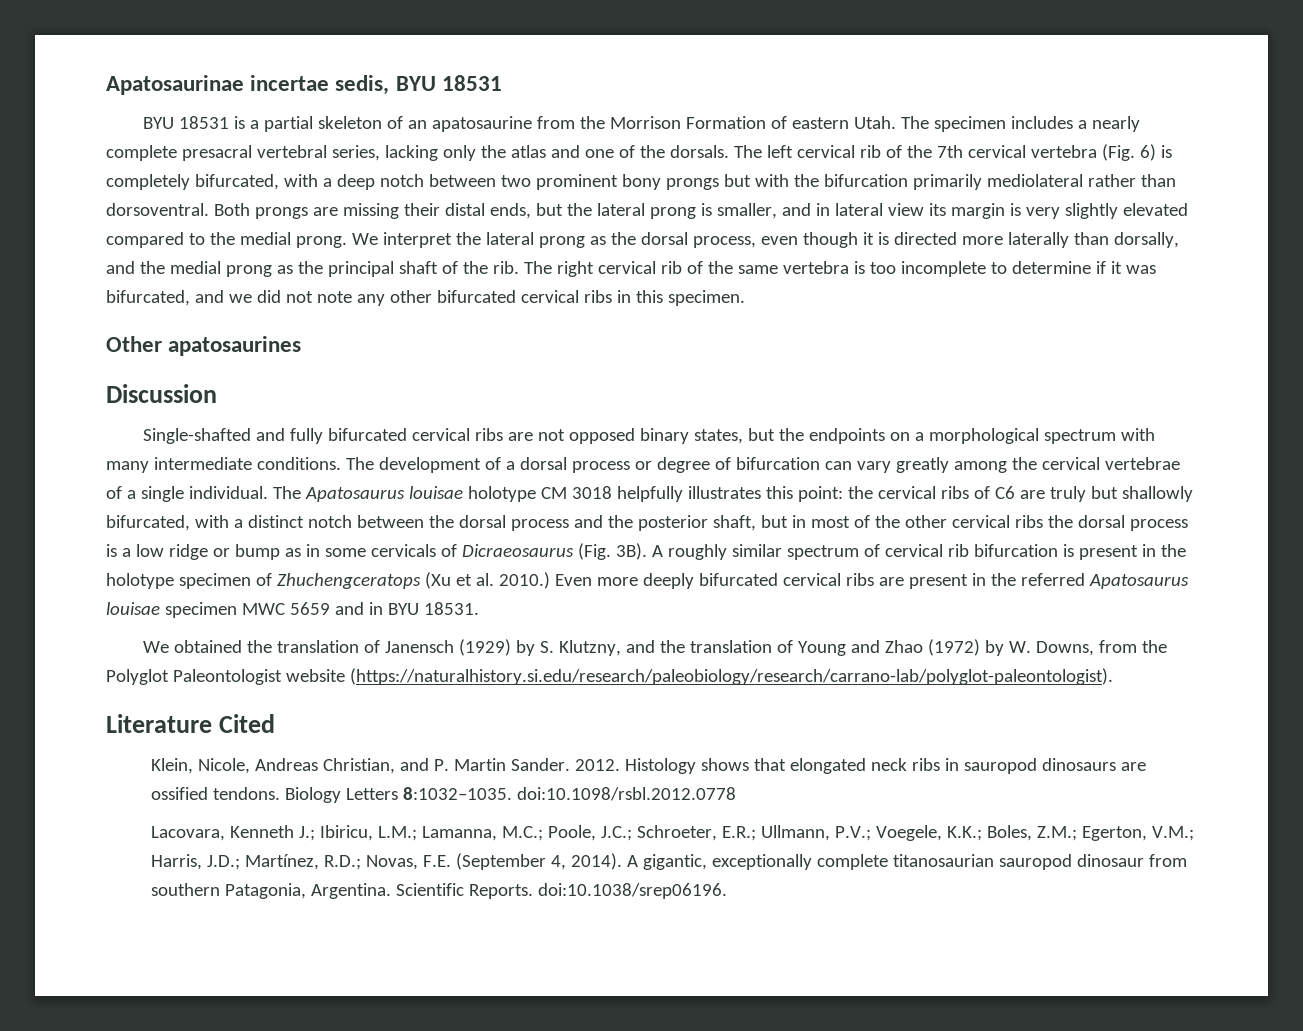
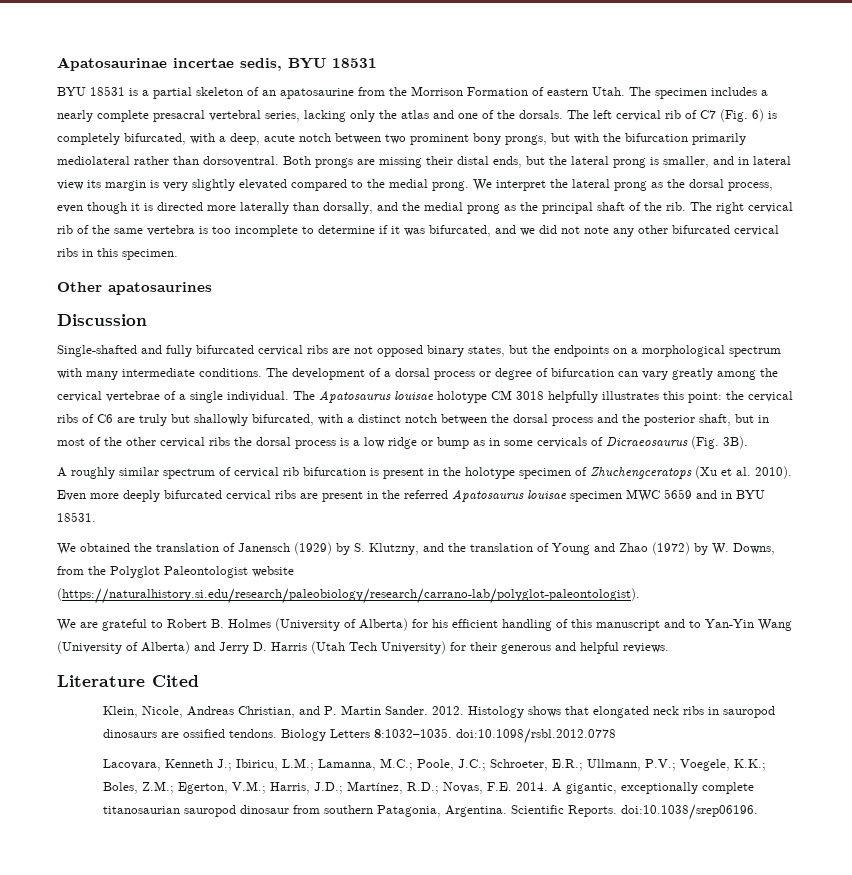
- The left cervical rib of the 7th cervical vertebra (Fig. 6) is completely bifurcated, with a deep notch between two prominent bony prongs but with the bifurcation primarily mediolateral rather than dorsoventral.
+ The left cervical rib of C7 (Fig. 6) is completely bifurcated, with a deep, acute notch between two prominent bony prongs, but with the bifurcation primarily mediolateral rather than dorsoventral.
- the cervical ribs of C6 are truly but shallowly bifurcated, with a distinct notch between the dorsal process and the posterior shaft, but in most of the other cervical ribs the dorsal process is a low ridge or bump as in some cervicals of Dicraeosaurus (Fig. 3B). A roughly similar spectrum of cervical rib bifurcation is present in the holotype specimen of Zhuchengceratops (Xu et al. 2010.)
+ the cervical ribs of C6 are truly but shallowly bifurcated, with a distinct notch between the dorsal process and the posterior shaft, but in most of the other cervical ribs the dorsal process is a low ridge or bump as in some cervicals of Dicraeosaurus (Fig. 3B).
+ A roughly similar spectrum of cervical rib bifurcation is present in the holotype specimen of Zhuchengceratops (Xu et al. 2010).
+ We are grateful to Robert B. Holmes (University of Alberta) for his efficient handling of this manuscript and to Yan-Yin Wang (University of Alberta) and Jerry D. Harris (Utah Tech University) for their generous and helpful reviews.
- Lacovara, Kenneth J.; Ibiricu, L.M.; Lamanna, M.C.; Poole, J.C.; Schroeter, E.R.; Ullmann, P.V.; Voegele, K.K.; Boles, Z.M.; Egerton, V.M.; Harris, J.D.; Martínez, R.D.; Novas, F.E. (September 4, 2014).
+ Lacovara, Kenneth J.; Ibiricu, L.M.; Lamanna, M.C.; Poole, J.C.; Schroeter, E.R.; Ullmann, P.V.; Voegele, K.K.; Boles, Z.M.; Egerton, V.M.; Harris, J.D.; Martínez, R.D.; Novas, F.E. 2014.

